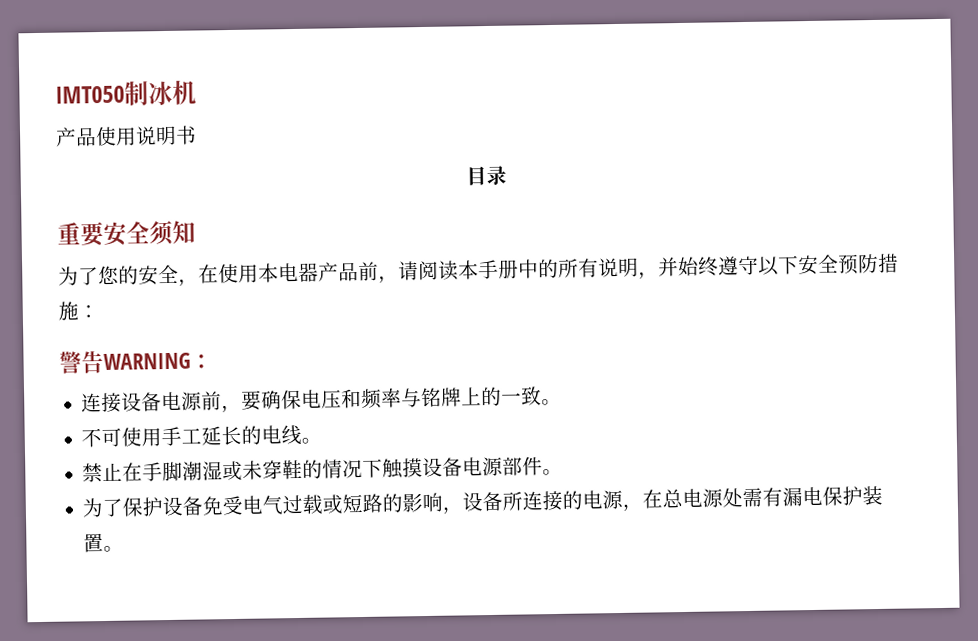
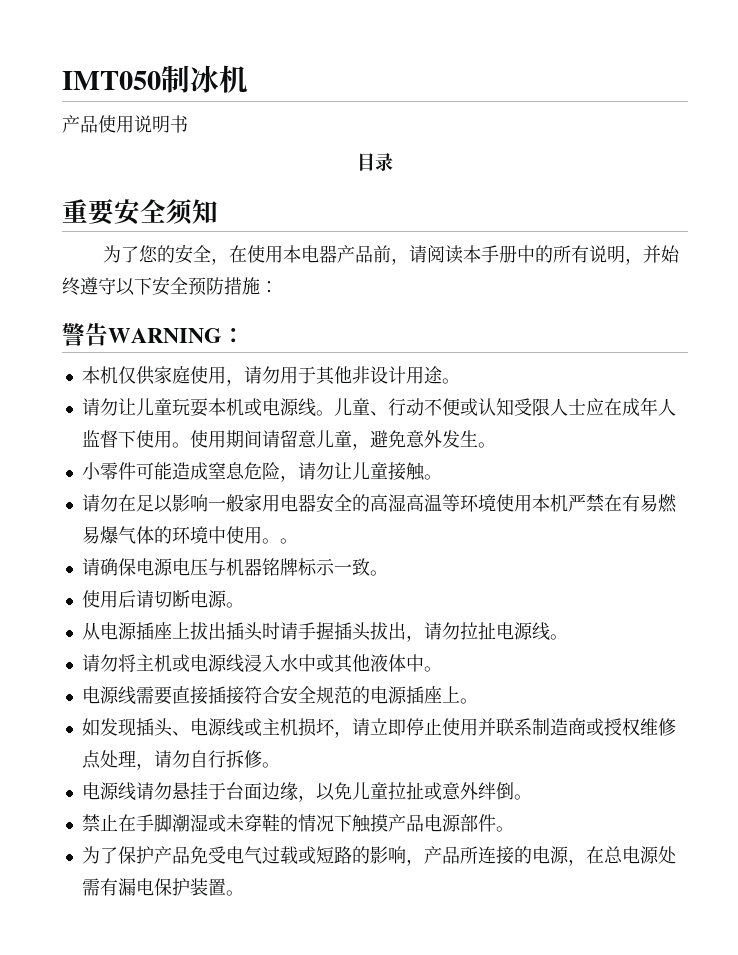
- 连接设备电源前，要确保电压和频率与铭牌上的一致。
- 不可使用手工延长的电线。
+ 本机仅供家庭使用，请勿用于其他非设计用途。
+ 请勿让儿童玩耍本机或电源线。儿童、行动不便或认知受限人士应在成年人监督下使用。使用期间请留意儿童，避免意外发生。
+ 小零件可能造成窒息危险，请勿让儿童接触。
+ 请勿在足以影响一般家用电器安全的高湿高温等环境使用本机严禁在有易燃易爆气体的环境中使用。。
+ 请确保电源电压与机器铭牌标示一致。
+ 使用后请切断电源。
+ 从电源插座上拔出插头时请手握插头拔出，请勿拉扯电源线。
+ 请勿将主机或电源线浸入水中或其他液体中。
+ 电源线需要直接插接符合安全规范的电源插座上。
+ 如发现插头、电源线或主机损坏，请立即停止使用并联系制造商或授权维修点处理，请勿自行拆修。
+ 电源线请勿悬挂于台面边缘，以免儿童拉扯或意外绊倒。
- 禁止在手脚潮湿或未穿鞋的情况下触摸设备电源部件。
+ 禁止在手脚潮湿或未穿鞋的情况下触摸产品电源部件。
- 为了保护设备免受电气过载或短路的影响，设备所连接的电源，在总电源处需有漏电保护装置。
+ 为了保护产品免受电气过载或短路的影响，产品所连接的电源，在总电源处需有漏电保护装置。

